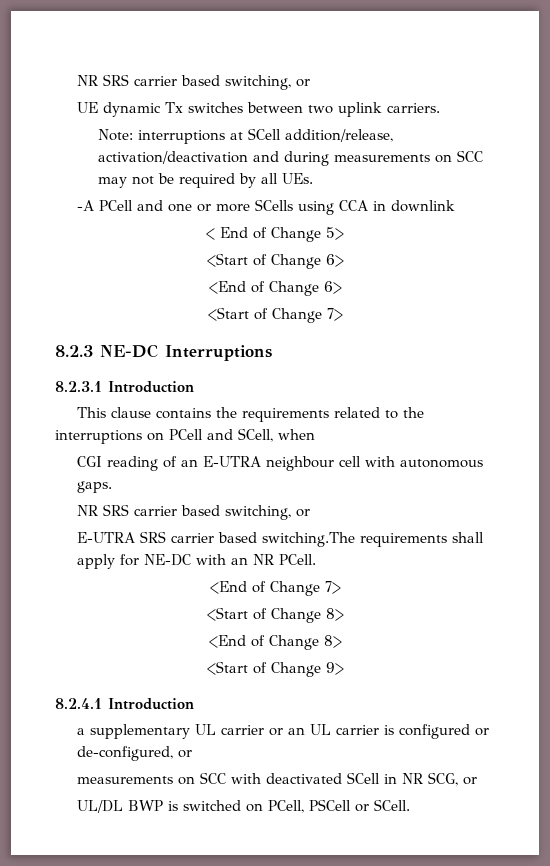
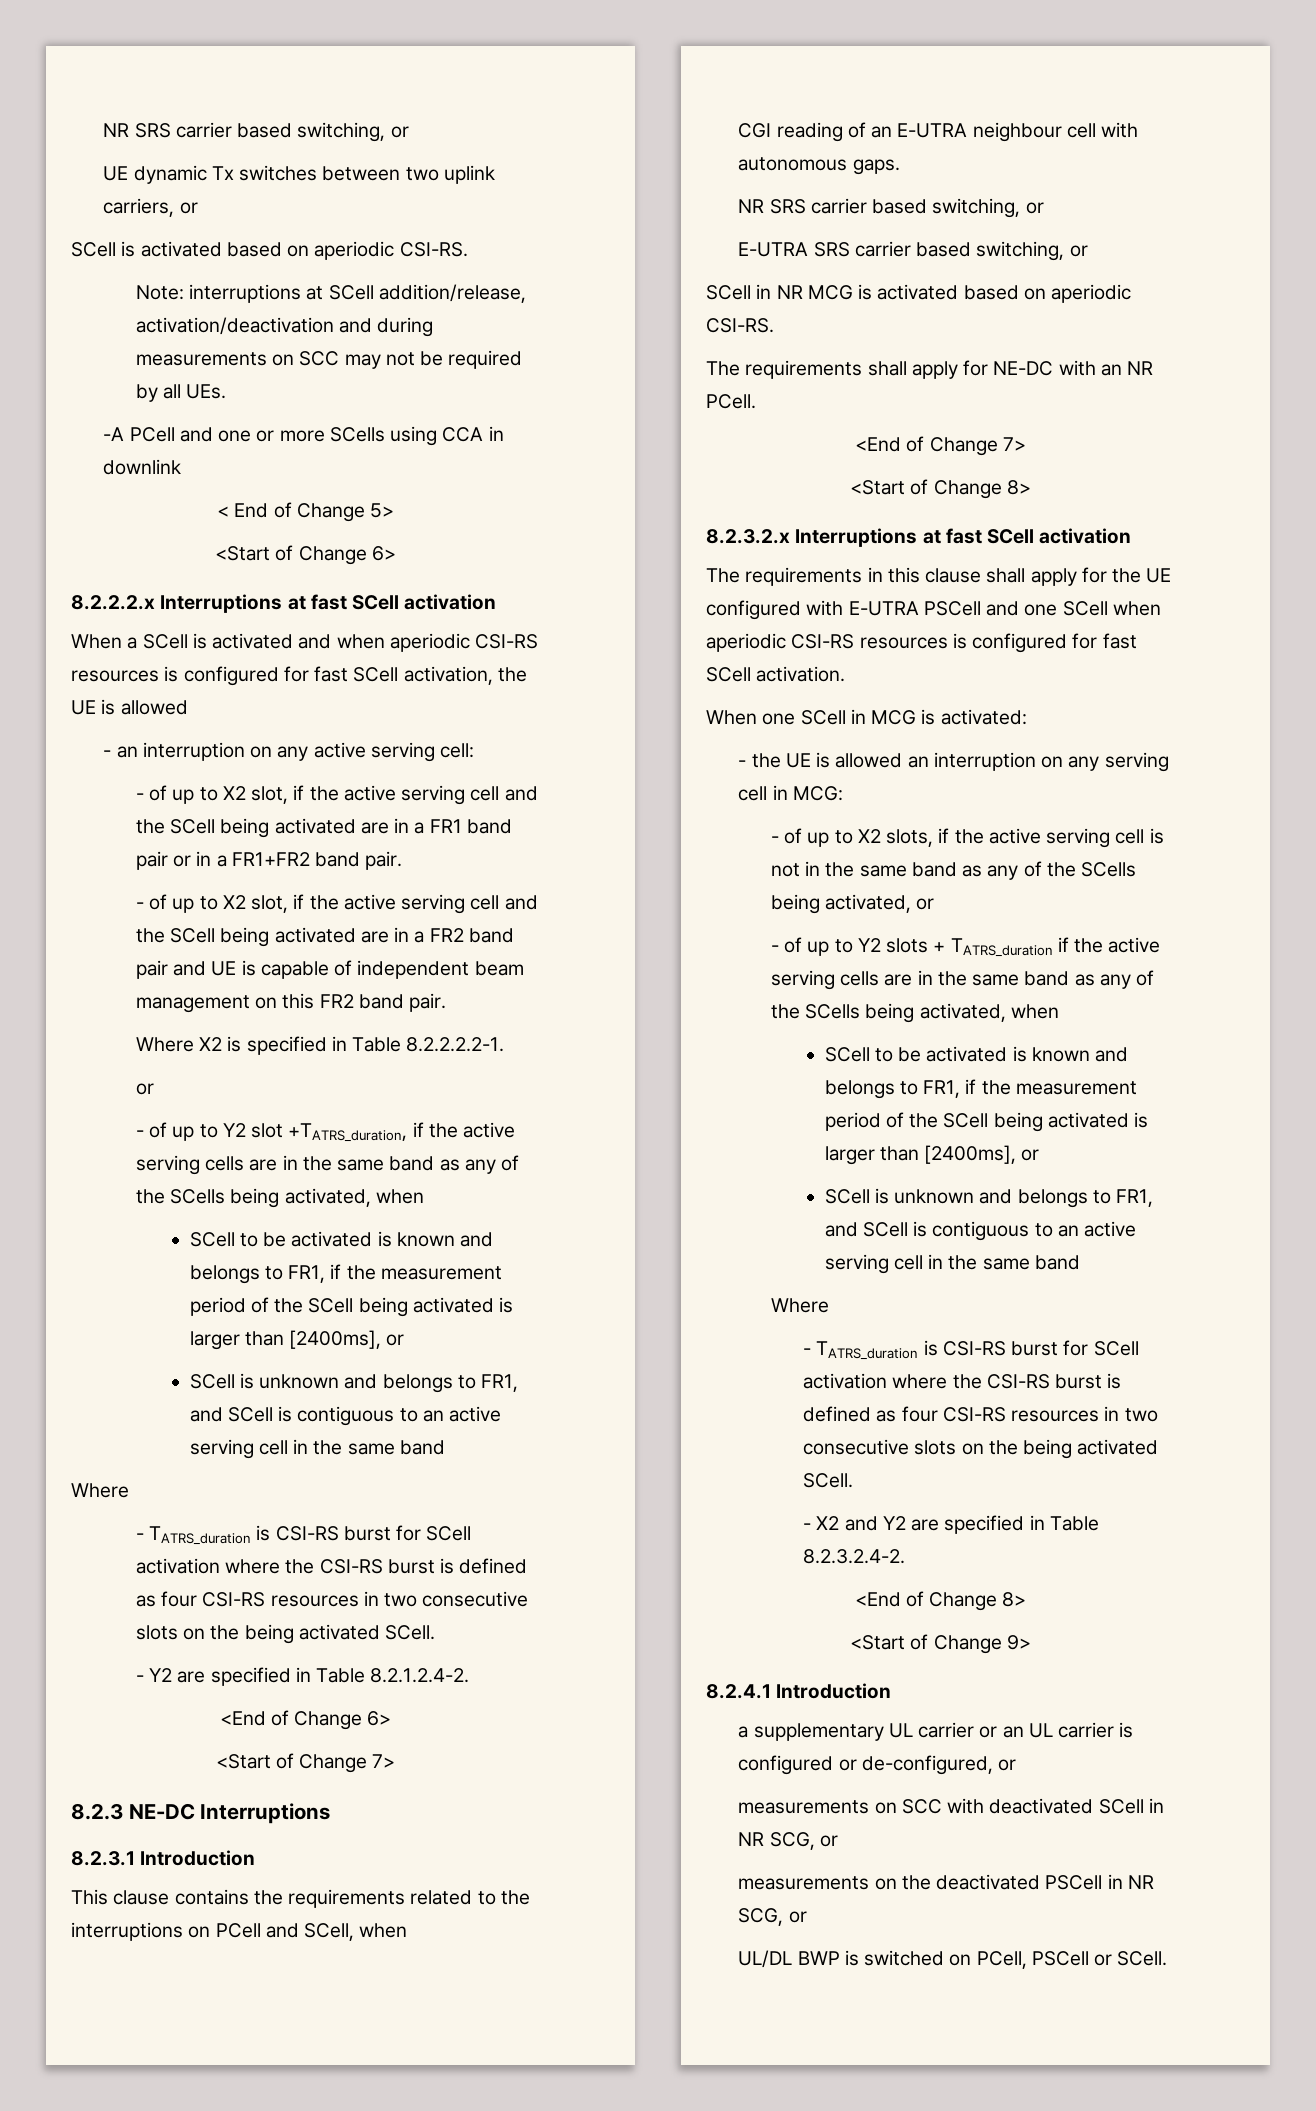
- UE dynamic Tx switches between two uplink carriers.
+ UE dynamic Tx switches between two uplink carriers, or
+ SCell is activated based on aperiodic CSI-RS.
+ 8.2.2.2.x Interruptions at fast SCell activation
+ When a SCell is activated and when aperiodic CSI-RS resources is configured for fast SCell activation, the UE is allowed
+ - an interruption on any active serving cell:
+ - of up to X2 slot, if the active serving cell and the SCell being activated are in a FR1 band pair or in a FR1+FR2 band pair.
+ - of up to X2 slot, if the active serving cell and the SCell being activated are in a FR2 band pair and UE is capable of independent beam management on this FR2 band pair.
+ Where X2 is specified in Table 8.2.2.2.2-1.
+ or
+ - of up to Y2 slot +TATRS_duration, if the active serving cells are in the same band as any of the SCells being activated, when
+ SCell to be activated is known and belongs to FR1, if the measurement period of the SCell being activated is larger than [2400ms], or
+ SCell is unknown and belongs to FR1, and SCell is contiguous to an active serving cell in the same band
+ Where
+ - TATRS_duration is CSI-RS burst for SCell activation where the CSI-RS burst is defined as four CSI-RS resources in two consecutive slots on the being activated SCell.
+ - Y2 are specified in Table 8.2.1.2.4-2.
- E-UTRA SRS carrier based switching.The requirements shall apply for NE-DC with an NR PCell.
+ E-UTRA SRS carrier based switching, or
+ SCell in NR MCG is activated based on aperiodic CSI-RS.
+ The requirements shall apply for NE-DC with an NR PCell.
+ 8.2.3.2.x Interruptions at fast SCell activation
+ The requirements in this clause shall apply for the UE configured with E-UTRA PSCell and one SCell when aperiodic CSI-RS resources is configured for fast SCell activation.
+ When one SCell in MCG is activated:
+ - the UE is allowed an interruption on any serving cell in MCG:
+ - of up to X2 slots, if the active serving cell is not in the same band as any of the SCells being activated, or
+ - of up to Y2 slots + TATRS_duration if the active serving cells are in the same band as any of the SCells being activated, when
+ SCell to be activated is known and belongs to FR1, if the measurement period of the SCell being activated is larger than [2400ms], or
+ SCell is unknown and belongs to FR1, and SCell is contiguous to an active serving cell in the same band
+ Where
+ - TATRS_duration is CSI-RS burst for SCell activation where the CSI-RS burst is defined as four CSI-RS resources in two consecutive slots on the being activated SCell.
+ - X2 and Y2 are specified in Table 8.2.3.2.4-2.
+ measurements on the deactivated PSCell in NR SCG, or

